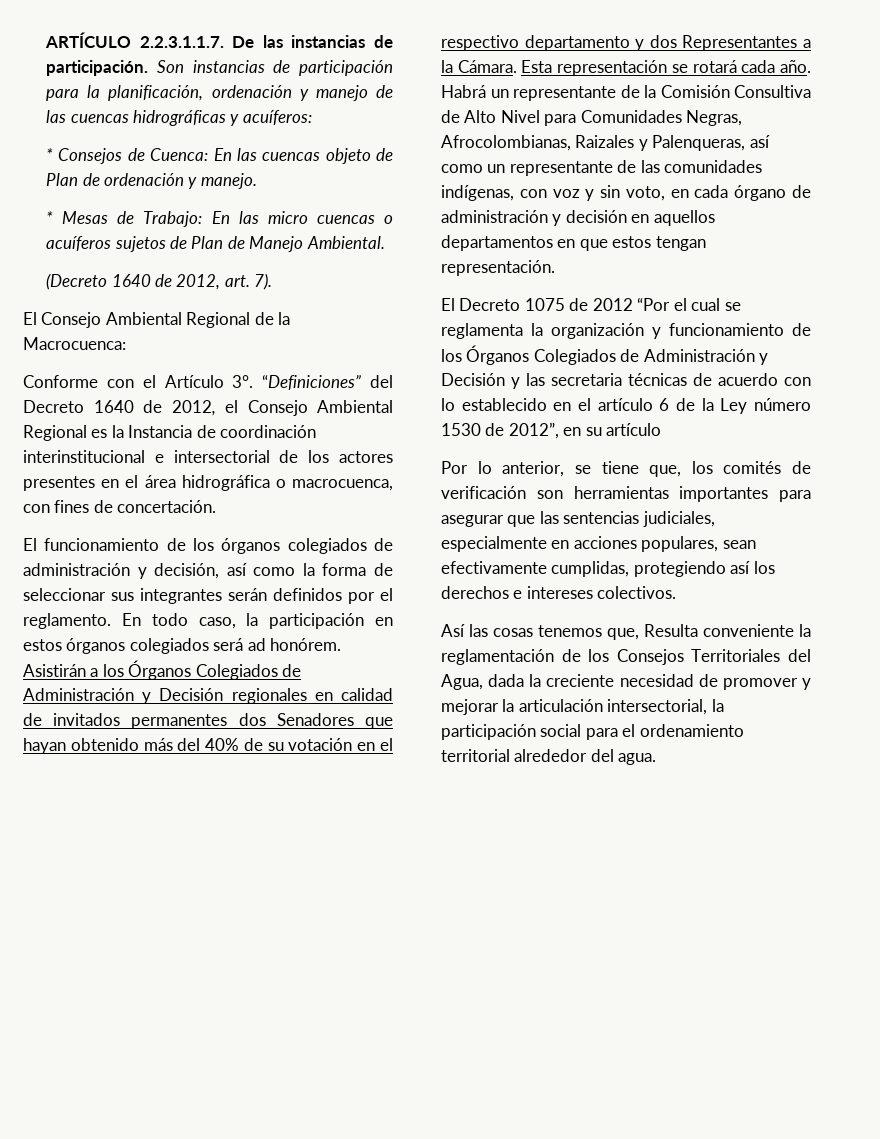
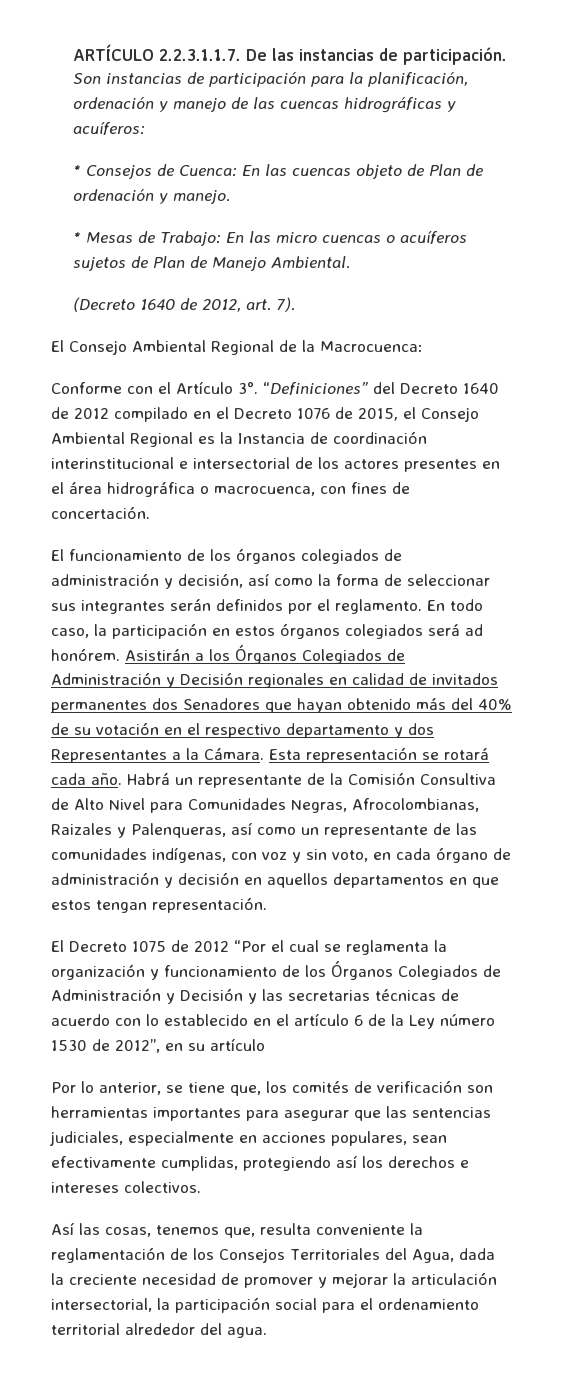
- “Definiciones” del Decreto 1640 de 2012, el Consejo Ambiental Regional es la Instancia de coordinación interinstitucional e intersectorial de los actores presentes en el área hidrográfica o macrocuenca, con fines de concertación.
+ “Definiciones” del Decreto 1640 de 2012 compilado en el Decreto 1076 de 2015, el Consejo Ambiental Regional es la Instancia de coordinación interinstitucional e intersectorial de los actores presentes en el área hidrográfica o macrocuenca, con fines de concertación.
- El Decreto 1075 de 2012 “Por el cual se reglamenta la organización y funcionamiento de los Órganos Colegiados de Administración y Decisión y las secretaria técnicas de acuerdo con lo establecido en el artículo 6 de la Ley número 1530 de 2012”, en su artículo
+ El Decreto 1075 de 2012 “Por el cual se reglamenta la organización y funcionamiento de los Órganos Colegiados de Administración y Decisión y las secretarias técnicas de acuerdo con lo establecido en el artículo 6 de la Ley número 1530 de 2012”, en su artículo
- Así las cosas tenemos que, Resulta conveniente la reglamentación de los Consejos Territoriales del Agua, dada la creciente necesidad de promover y mejorar la articulación intersectorial, la participación social para el ordenamiento territorial alrededor del agua.
+ Así las cosas, tenemos que, resulta conveniente la reglamentación de los Consejos Territoriales del Agua, dada la creciente necesidad de promover y mejorar la articulación intersectorial, la participación social para el ordenamiento territorial alrededor del agua.

